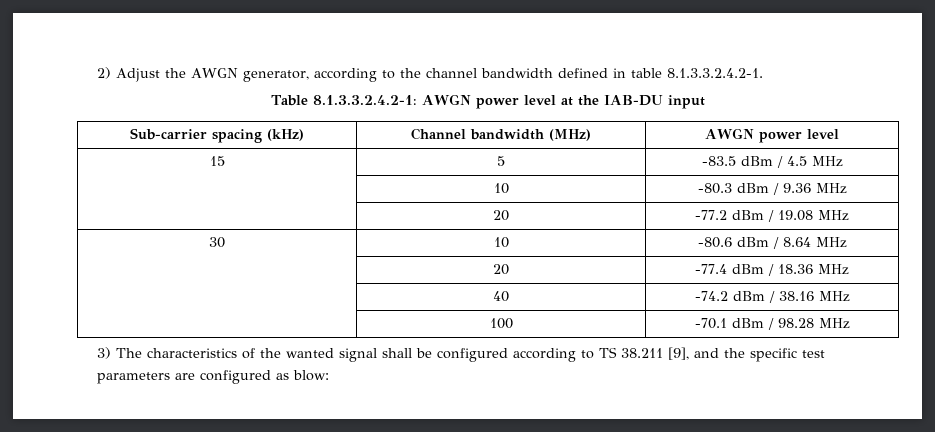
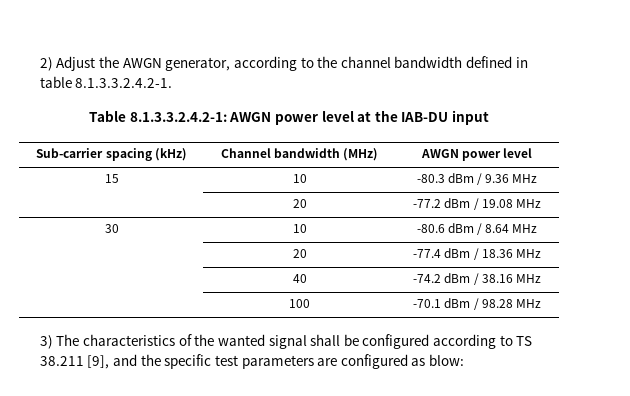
- 15 | 5 | -83.5 dBm / 4.5 MHz
- | 10 | -80.3 dBm / 9.36 MHz
+ 15 | 10 | -80.3 dBm / 9.36 MHz

